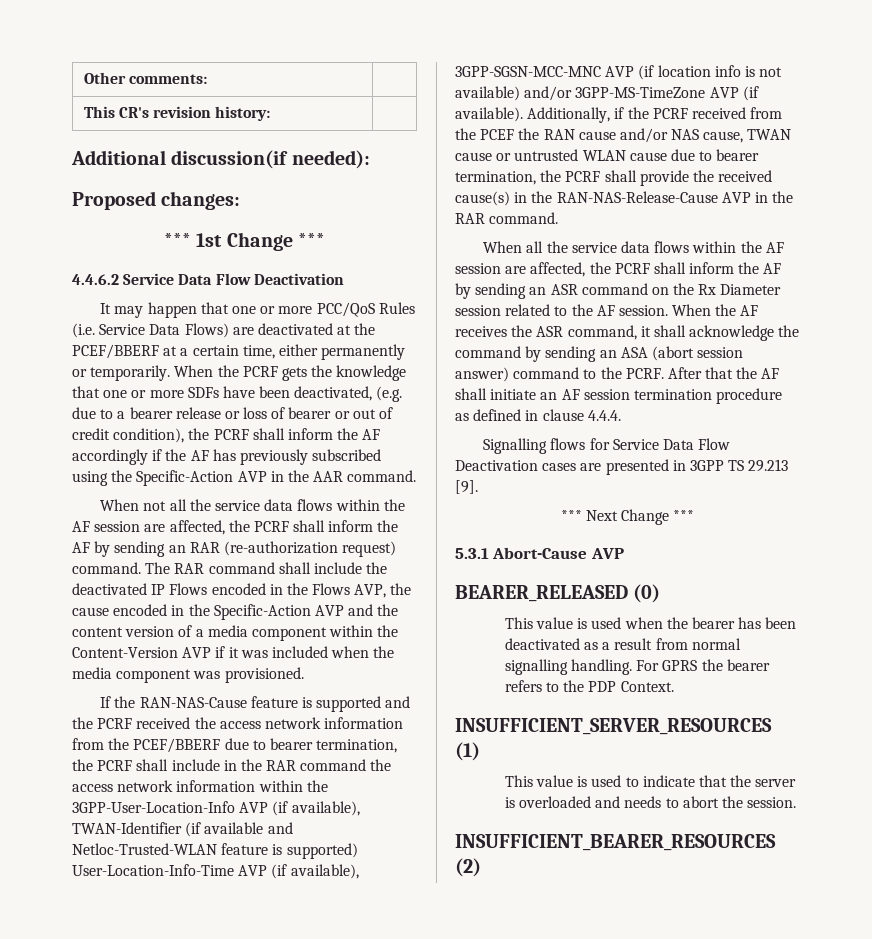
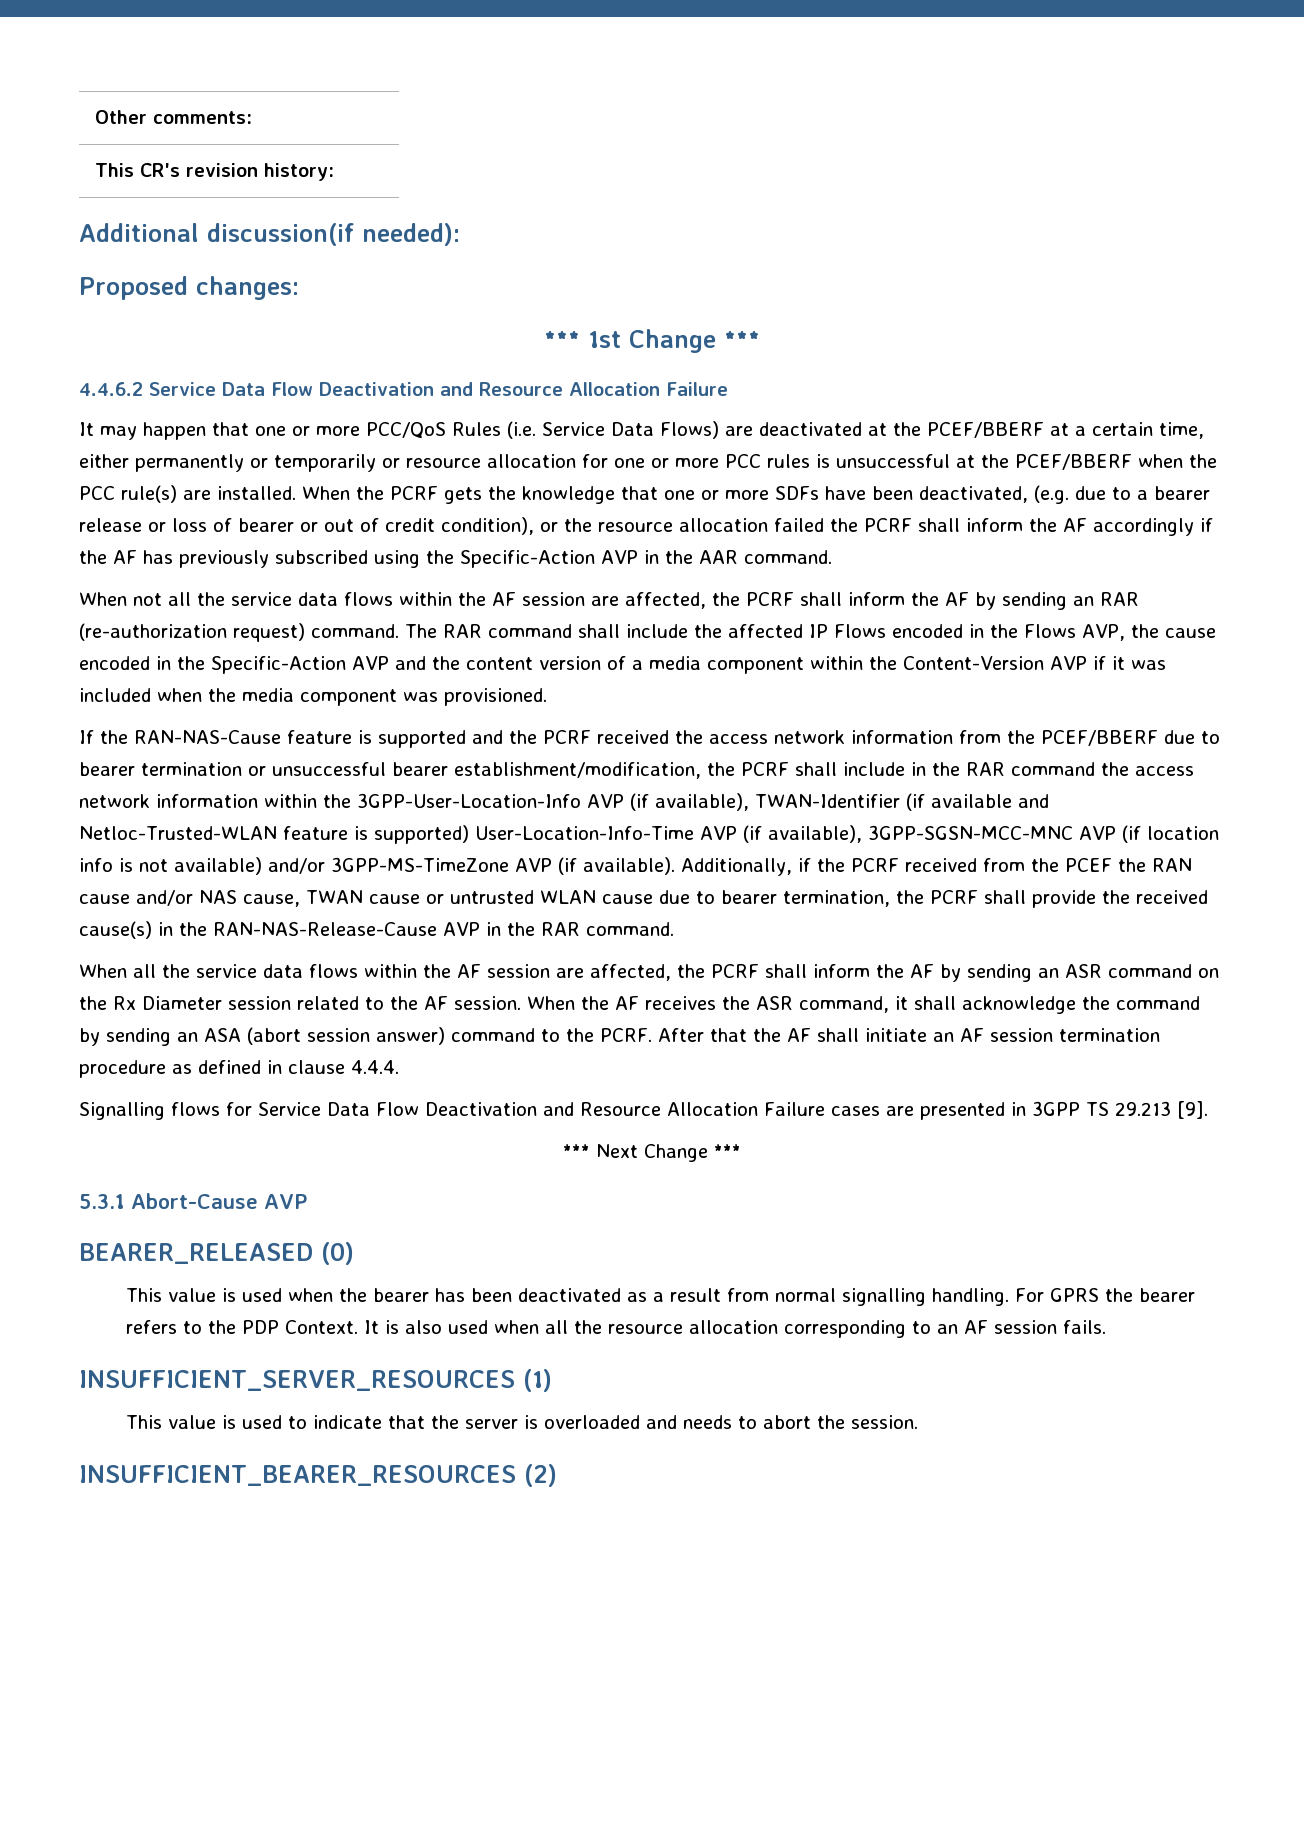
- 4.4.6.2 Service Data Flow Deactivation
+ 4.4.6.2 Service Data Flow Deactivation and Resource Allocation Failure
- It may happen that one or more PCC/QoS Rules (i.e. Service Data Flows) are deactivated at the PCEF/BBERF at a certain time, either permanently or temporarily.
+ It may happen that one or more PCC/QoS Rules (i.e. Service Data Flows) are deactivated at the PCEF/BBERF at a certain time, either permanently or temporarily or resource allocation for one or more PCC rules is unsuccessful at the PCEF/BBERF when the PCC rule(s) are installed.
- When the PCRF gets the knowledge that one or more SDFs have been deactivated, (e.g. due to a bearer release or loss of bearer or out of credit condition), the PCRF shall inform the AF accordingly if the AF has previously subscribed using the Specific-Action AVP in the AAR command.
+ When the PCRF gets the knowledge that one or more SDFs have been deactivated, (e.g. due to a bearer release or loss of bearer or out of credit condition), or the resource allocation failed the PCRF shall inform the AF accordingly if the AF has previously subscribed using the Specific-Action AVP in the AAR command.
- The RAR command shall include the deactivated IP Flows encoded in the Flows AVP, the cause encoded in the Specific-Action AVP and the content version of a media component within the Content-Version AVP if it was included when the media component was provisioned.
+ The RAR command shall include the affected IP Flows encoded in the Flows AVP, the cause encoded in the Specific-Action AVP and the content version of a media component within the Content-Version AVP if it was included when the media component was provisioned.
- If the RAN-NAS-Cause feature is supported and the PCRF received the access network information from the PCEF/BBERF due to bearer termination, the PCRF shall include in the RAR command the access network information within the 3GPP-User-Location-Info AVP (if available), TWAN-Identifier (if available and Netloc-Trusted-WLAN feature is supported) User-Location-Info-Time AVP (if available), 3GPP-SGSN-MCC-MNC AVP (if location info is not available) and/or 3GPP-MS-TimeZone AVP (if available).
+ If the RAN-NAS-Cause feature is supported and the PCRF received the access network information from the PCEF/BBERF due to bearer termination or unsuccessful bearer establishment/modification, the PCRF shall include in the RAR command the access network information within the 3GPP-User-Location-Info AVP (if available), TWAN-Identifier (if available and Netloc-Trusted-WLAN feature is supported) User-Location-Info-Time AVP (if available), 3GPP-SGSN-MCC-MNC AVP (if location info is not available) and/or 3GPP-MS-TimeZone AVP (if available).
- Signalling flows for Service Data Flow Deactivation cases are presented in 3GPP TS 29.213 [9].
+ Signalling flows for Service Data Flow Deactivation and Resource Allocation Failure cases are presented in 3GPP TS 29.213 [9].
+ It is also used when all the resource allocation corresponding to an AF session fails.

